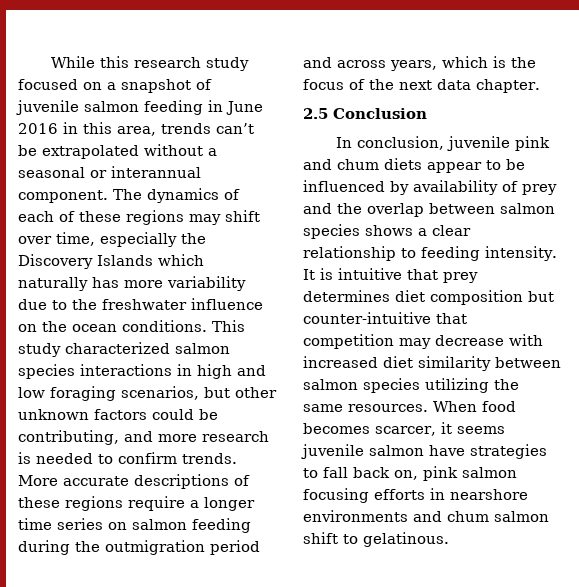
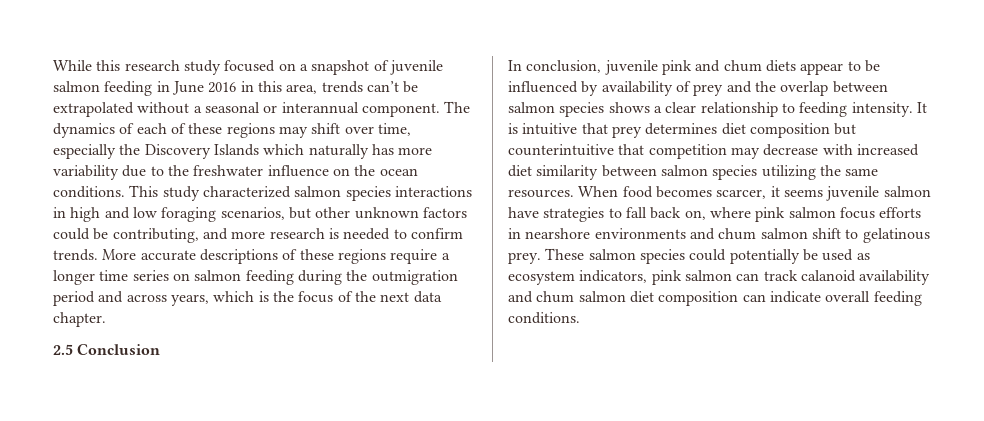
- It is intuitive that prey determines diet composition but counter-intuitive that competition may decrease with increased diet similarity between salmon species utilizing the same resources.
+ It is intuitive that prey determines diet composition but counterintuitive that competition may decrease with increased diet similarity between salmon species utilizing the same resources.
- When food becomes scarcer, it seems juvenile salmon have strategies to fall back on, pink salmon focusing efforts in nearshore environments and chum salmon shift to gelatinous.
+ When food becomes scarcer, it seems juvenile salmon have strategies to fall back on, where pink salmon focus efforts in nearshore environments and chum salmon shift to gelatinous prey. These salmon species could potentially be used as ecosystem indicators, pink salmon can track calanoid availability and chum salmon diet composition can indicate overall feeding conditions.

